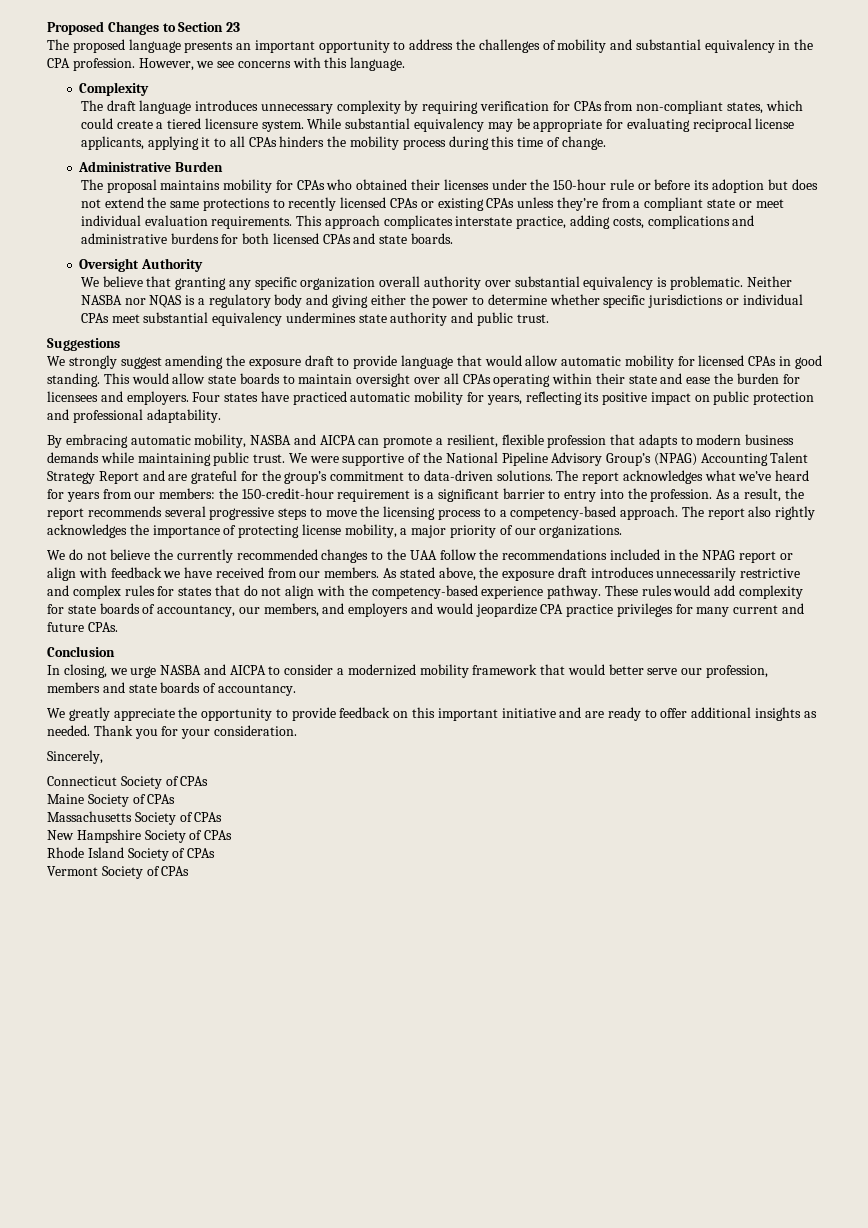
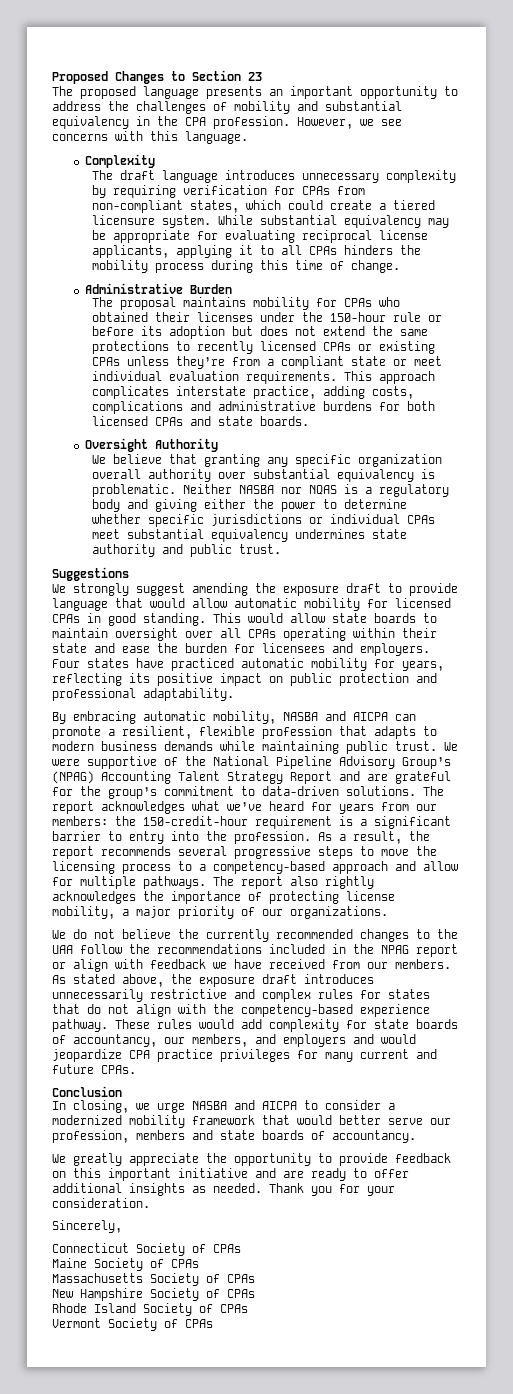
- As a result, the report recommends several progressive steps to move the licensing process to a competency-based approach.
+ As a result, the report recommends several progressive steps to move the licensing process to a competency-based approach and allow for multiple pathways.

